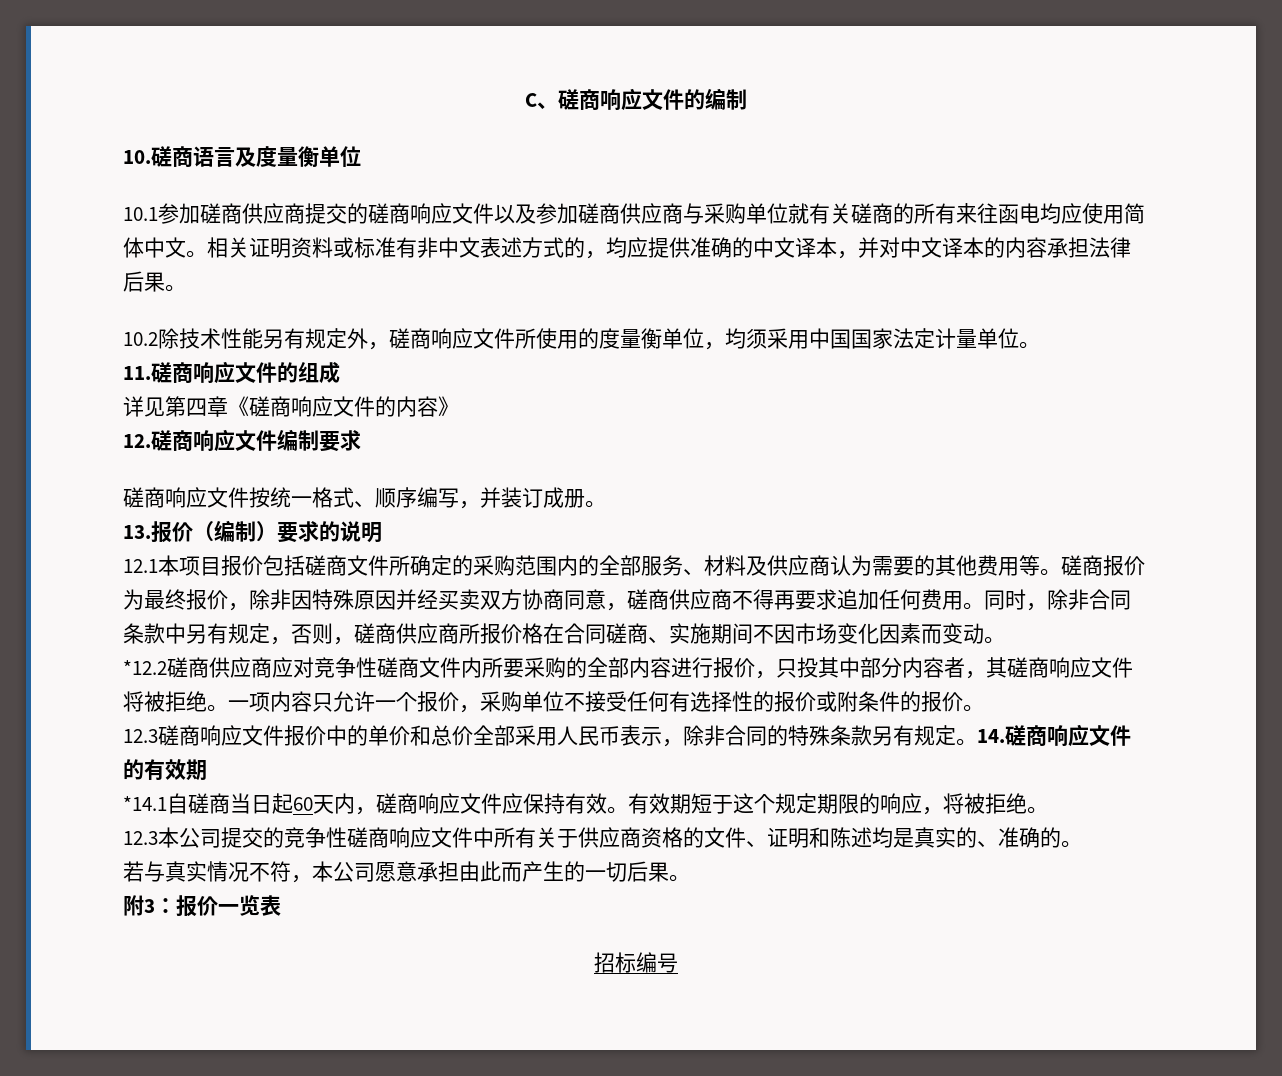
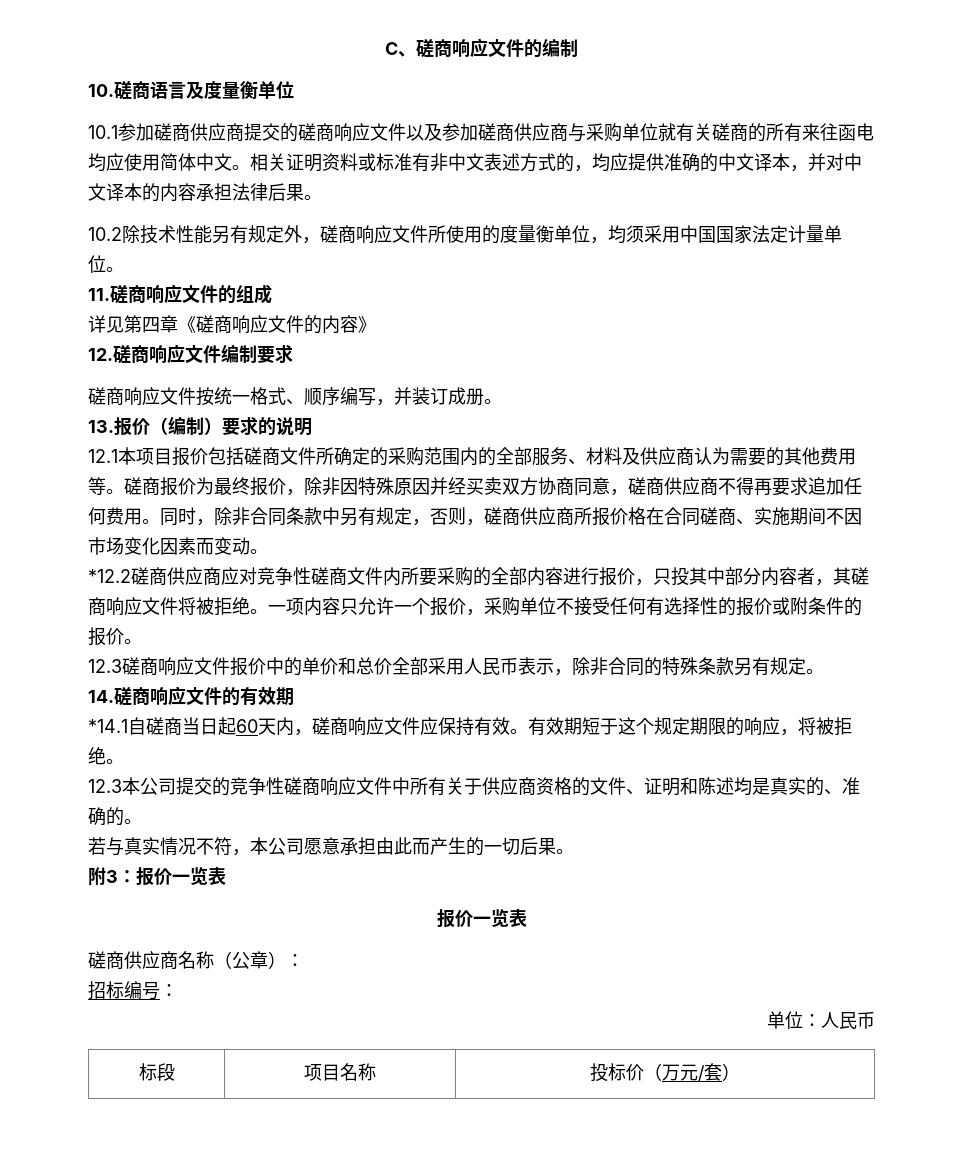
- 12.3磋商响应文件报价中的单价和总价全部采用人民币表示，除非合同的特殊条款另有规定。14.磋商响应文件的有效期
+ 12.3磋商响应文件报价中的单价和总价全部采用人民币表示，除非合同的特殊条款另有规定。
+ 14.磋商响应文件的有效期
  附3：报价一览表
- 招标编号
+ 报价一览表
+ 磋商供应商名称（公章）：
+ 招标编号：
+ 单位：人民币
+ 标段 | 项目名称 | 投标价（万元/套）

